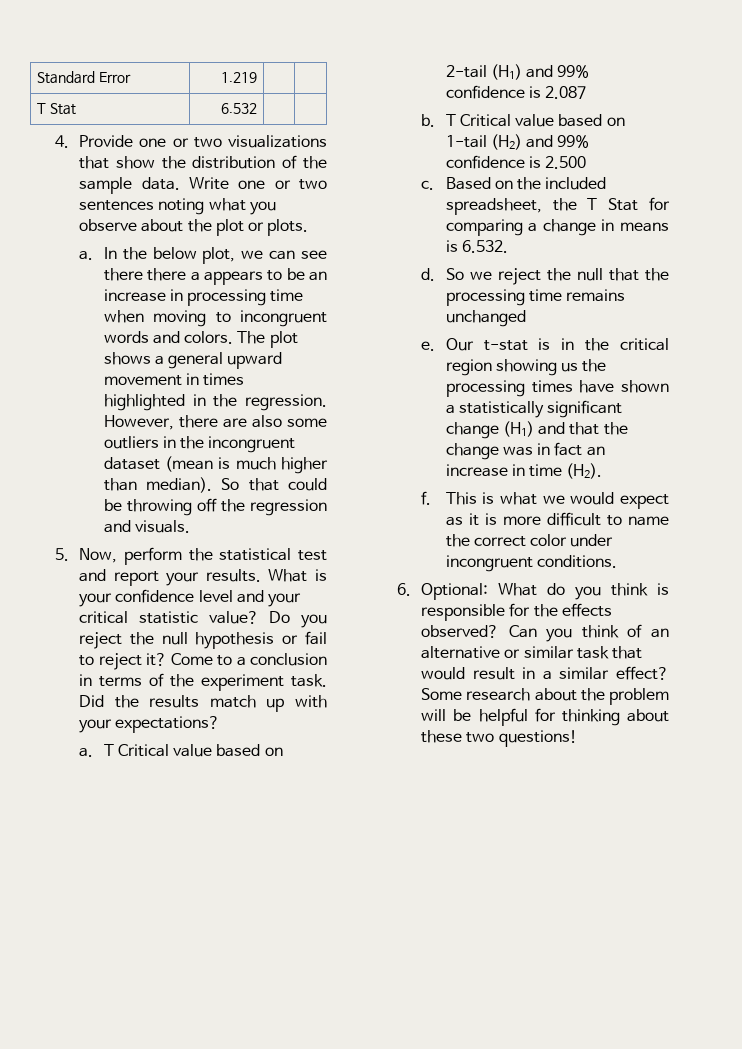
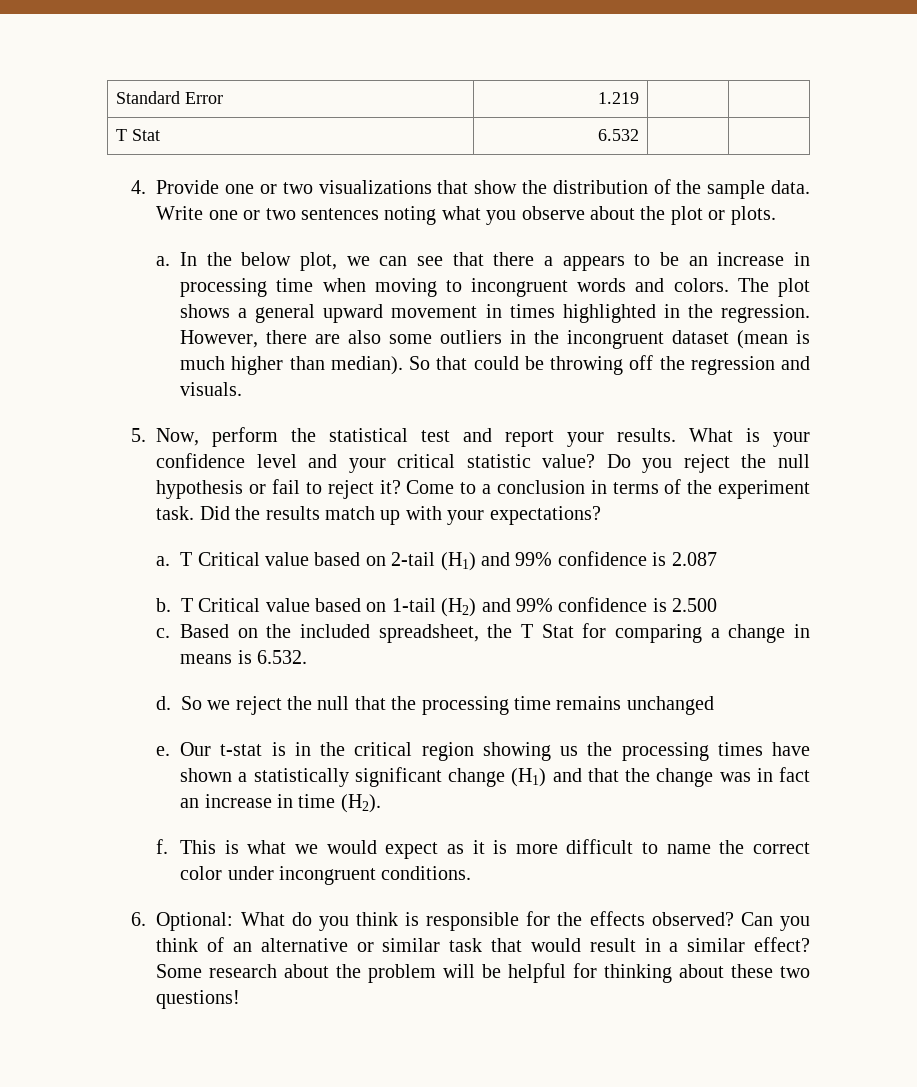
- In the below plot, we can see there there a appears to be an increase in processing time when moving to incongruent words and colors.
+ In the below plot, we can see that there a appears to be an increase in processing time when moving to incongruent words and colors.

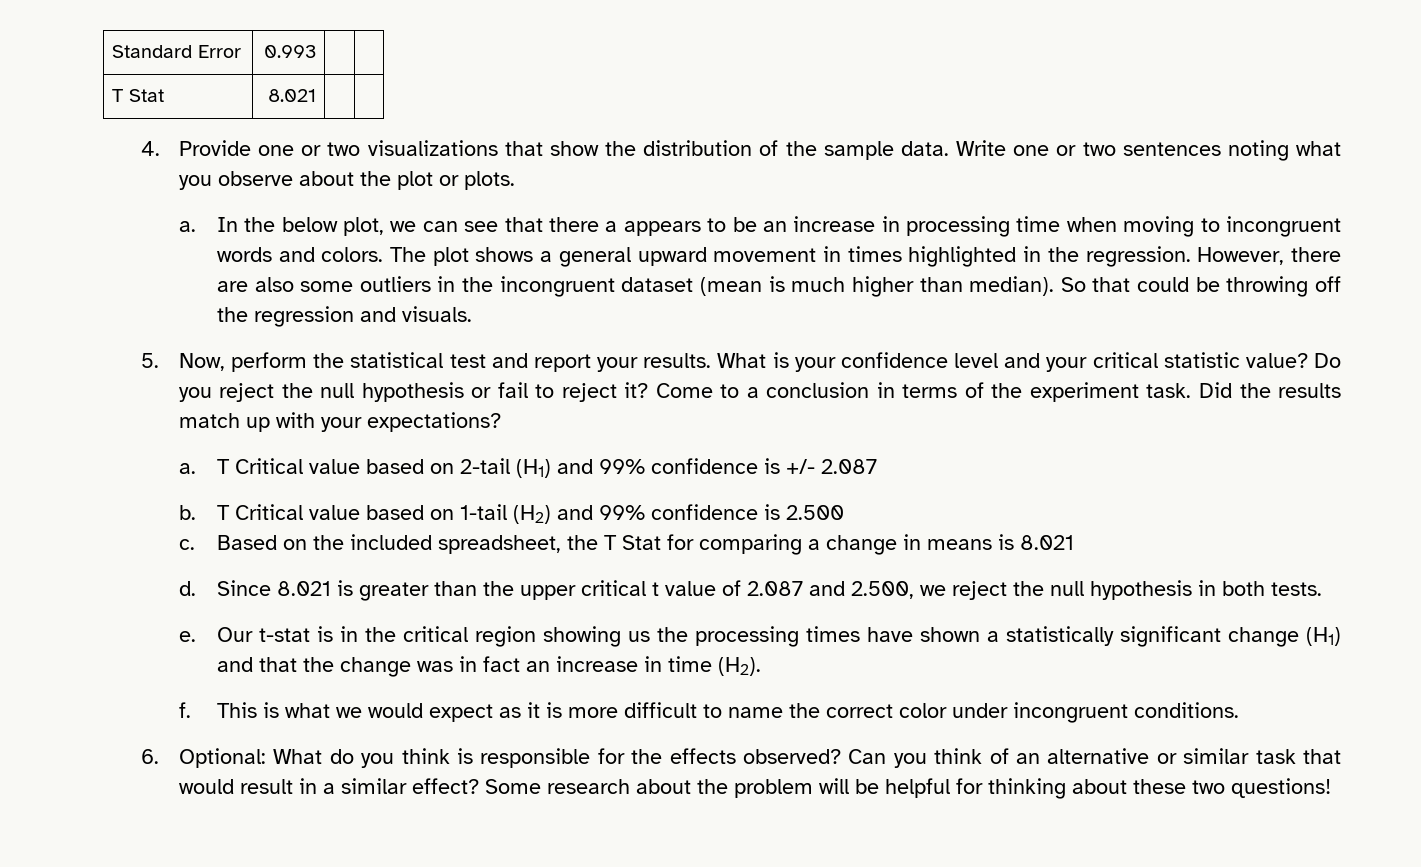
- Standard Error | 1.219 | |
+ Standard Error | 0.993 | |
- T Stat | 6.532 | |
+ T Stat | 8.021 | |
- T Critical value based on 2-tail (H1) and 99% confidence is 2.087
+ T Critical value based on 2-tail (H1) and 99% confidence is +/- 2.087
- Based on the included spreadsheet, the T Stat for comparing a change in means is 6.532.
+ Based on the included spreadsheet, the T Stat for comparing a change in means is 8.021
- So we reject the null that the processing time remains unchanged
+ Since 8.021 is greater than the upper critical t value of 2.087 and 2.500, we reject the null hypothesis in both tests.

